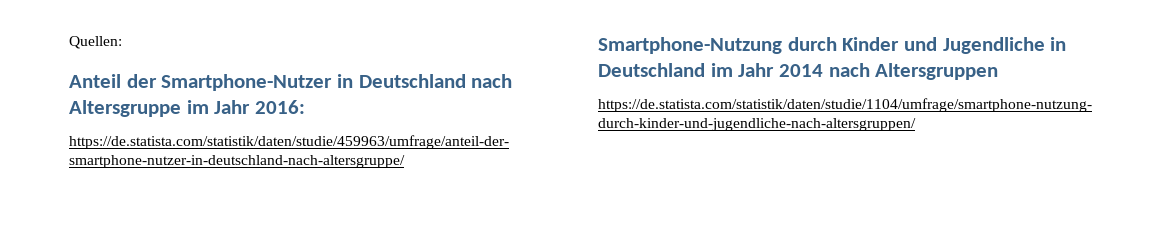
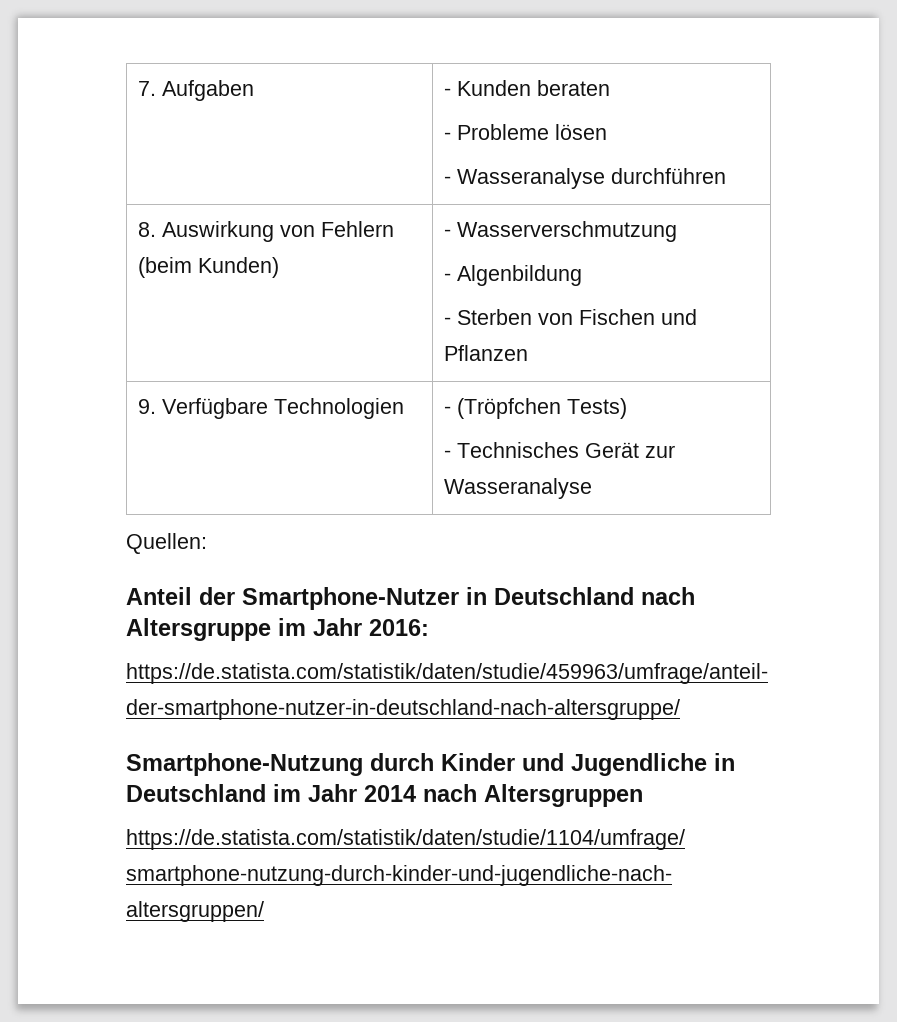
+ 7. Aufgaben | - Kunden beraten
+ - Probleme lösen
+ - Wasseranalyse durchführen
+ 8. Auswirkung von Fehlern (beim Kunden) | - Wasserverschmutzung
+ - Algenbildung
+ - Sterben von Fischen und Pflanzen
+ 9. Verfügbare Technologien | - (Tröpfchen Tests)
+ - Technisches Gerät zur Wasseranalyse

